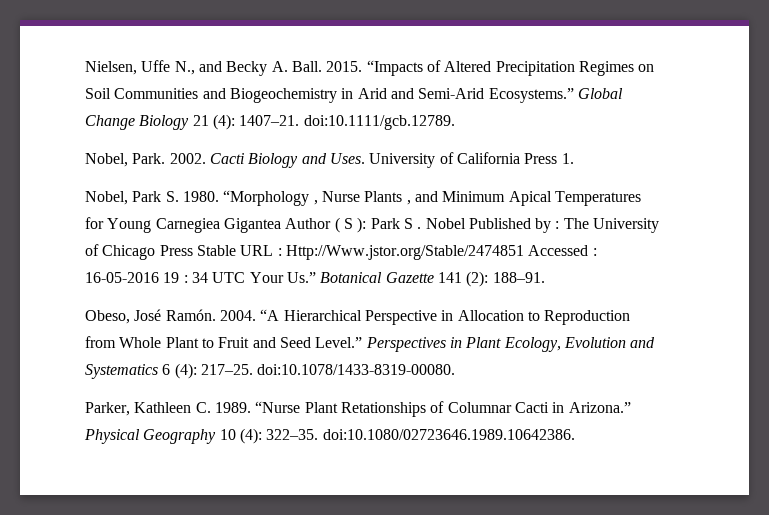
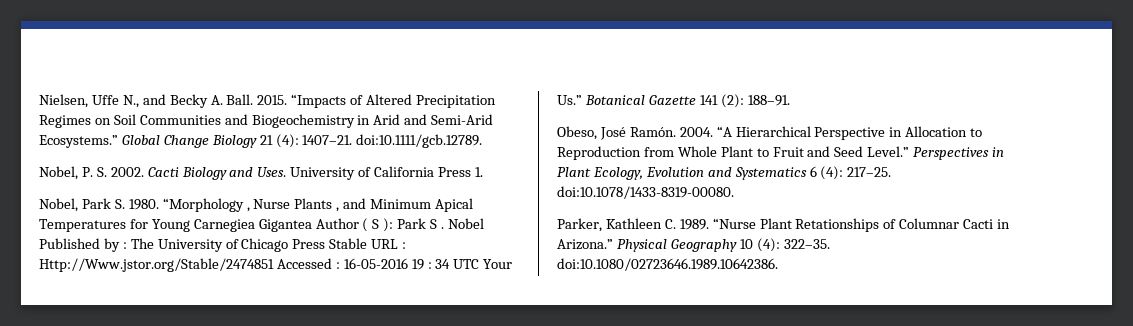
- Nobel, Park. 2002.
+ Nobel, P. S. 2002.

